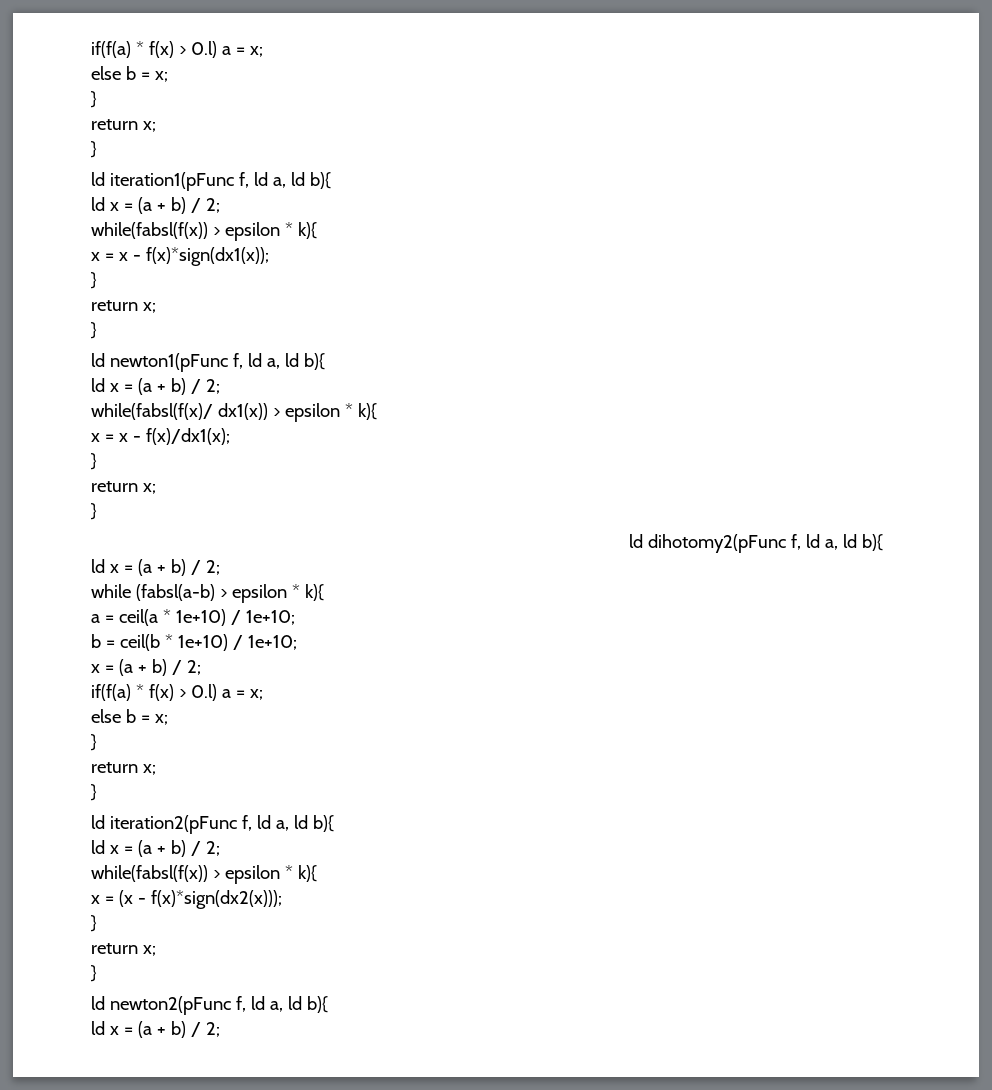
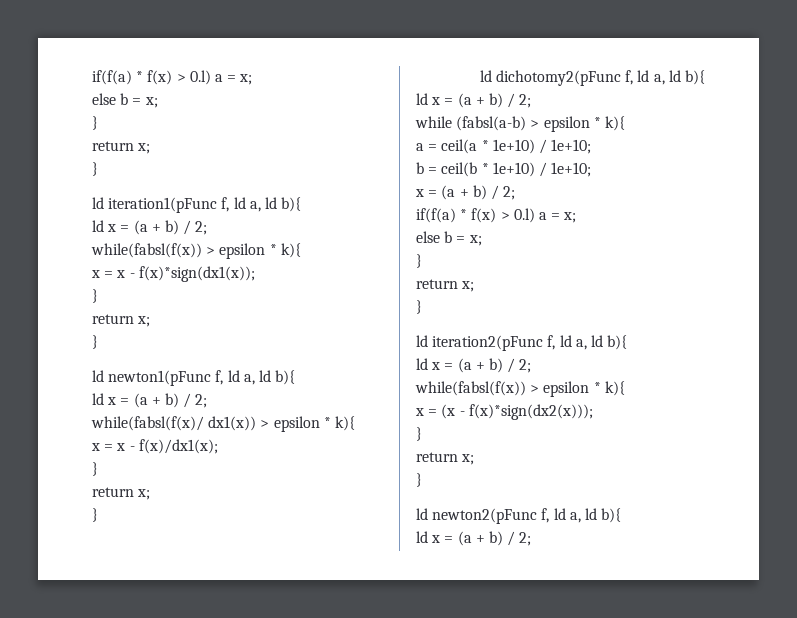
- ld dihotomy2(pFunc f, ld a, ld b){
+ ld dichotomy2(pFunc f, ld a, ld b){

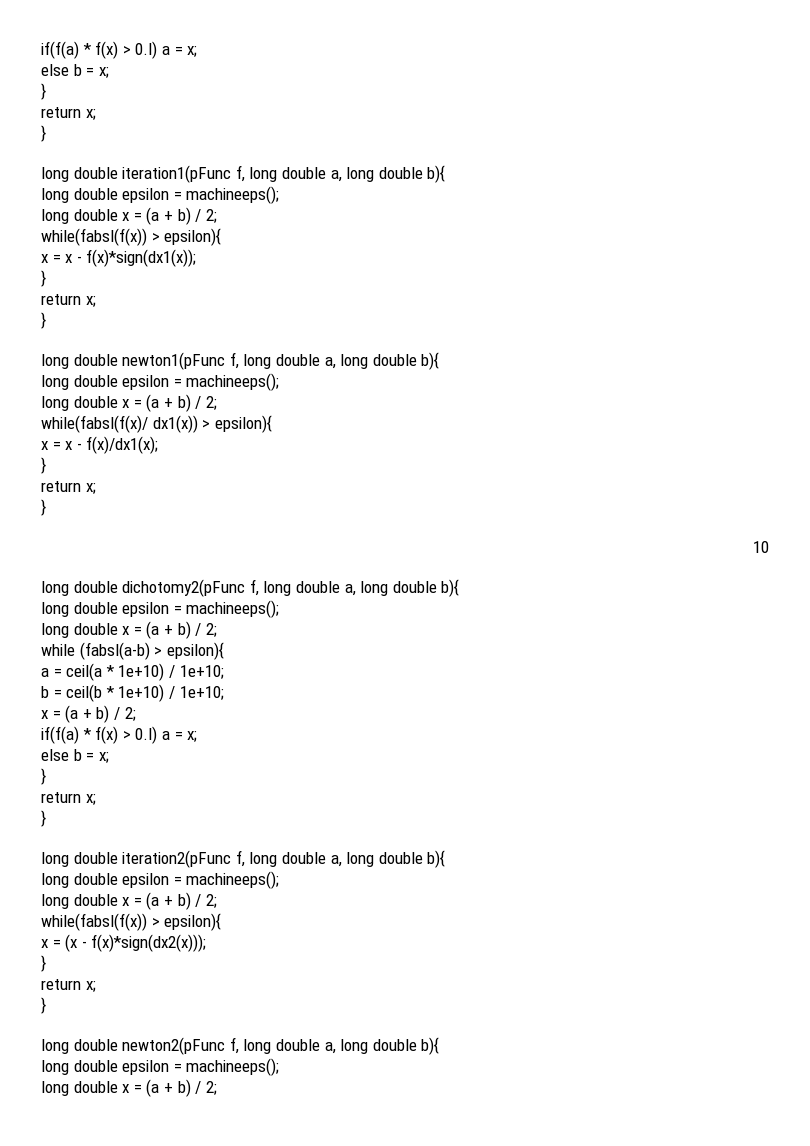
- ld iteration1(pFunc f, ld a, ld b){
- ld x = (a + b) / 2;
- while(fabsl(f(x)) > epsilon * k){
+ long double iteration1(pFunc f, long double a, long double b){
+ long double epsilon = machineeps();
+ long double x = (a + b) / 2;
+ while(fabsl(f(x)) > epsilon){
- ld newton1(pFunc f, ld a, ld b){
- ld x = (a + b) / 2;
+ long double newton1(pFunc f, long double a, long double b){
+ long double epsilon = machineeps();
+ long double x = (a + b) / 2;
- while(fabsl(f(x)/ dx1(x)) > epsilon * k){
+ while(fabsl(f(x)/ dx1(x)) > epsilon){
- ld dichotomy2(pFunc f, ld a, ld b){
- ld x = (a + b) / 2;
+ 10
+ long double dichotomy2(pFunc f, long double a, long double b){
+ long double epsilon = machineeps();
+ long double x = (a + b) / 2;
- while (fabsl(a-b) > epsilon * k){
+ while (fabsl(a-b) > epsilon){
- ld iteration2(pFunc f, ld a, ld b){
- ld x = (a + b) / 2;
- while(fabsl(f(x)) > epsilon * k){
+ long double iteration2(pFunc f, long double a, long double b){
+ long double epsilon = machineeps();
+ long double x = (a + b) / 2;
+ while(fabsl(f(x)) > epsilon){
- ld newton2(pFunc f, ld a, ld b){
- ld x = (a + b) / 2;
+ long double newton2(pFunc f, long double a, long double b){
+ long double epsilon = machineeps();
+ long double x = (a + b) / 2;

